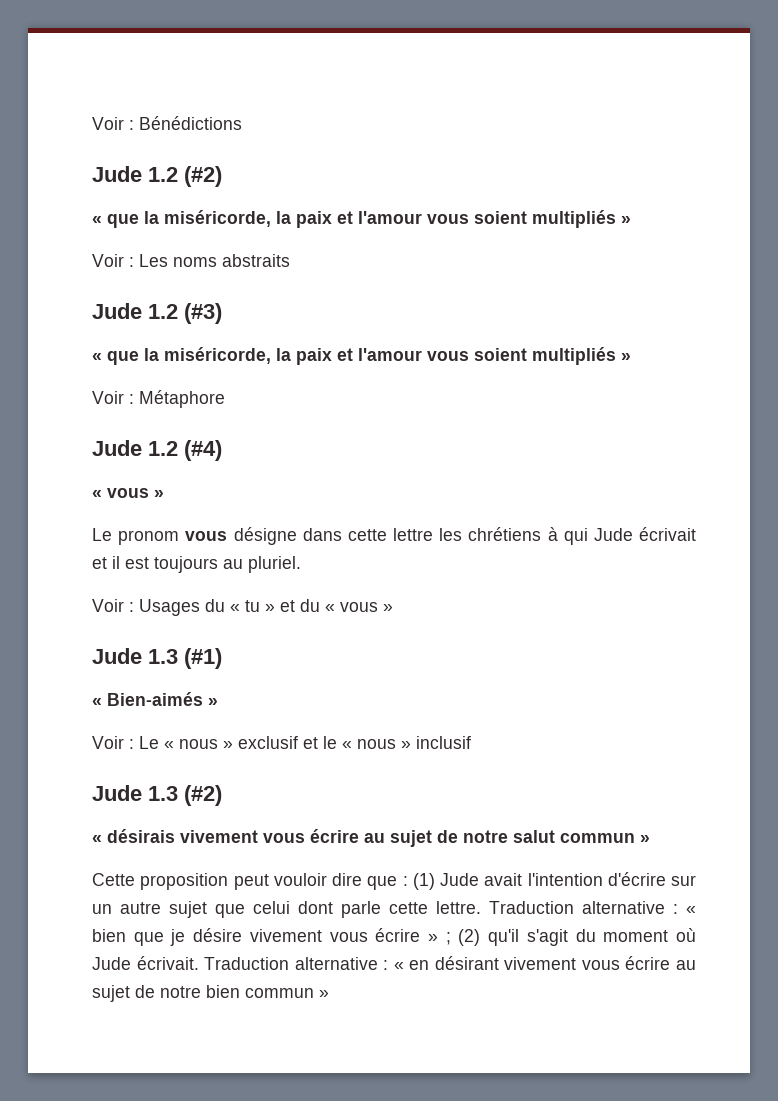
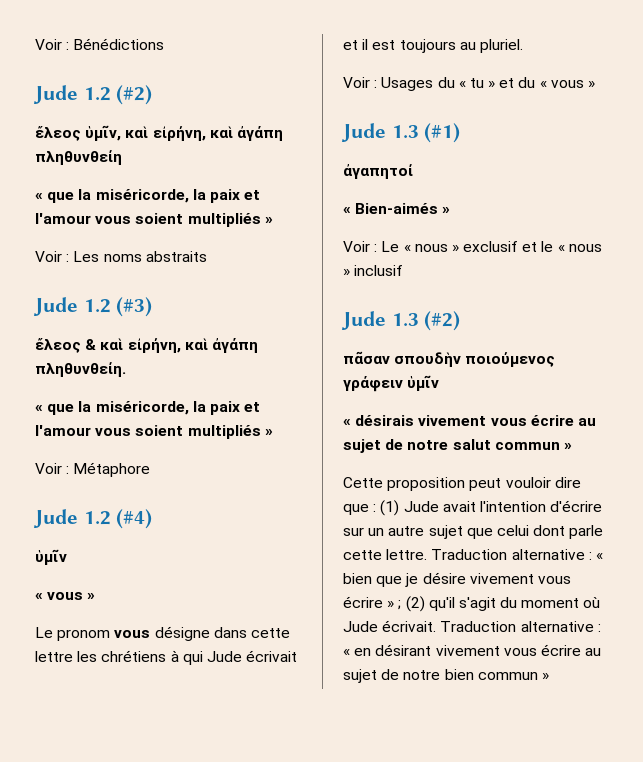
+ ἔλεος ὑμῖν, καὶ εἰρήνη, καὶ ἀγάπη πληθυνθείη
+ ἔλεος & καὶ εἰρήνη, καὶ ἀγάπη πληθυνθείη.
  Jude 1.2 (#4)
+ ὑμῖν
+ ἀγαπητοί
+ πᾶσαν σπουδὴν ποιούμενος γράφειν ὑμῖν

